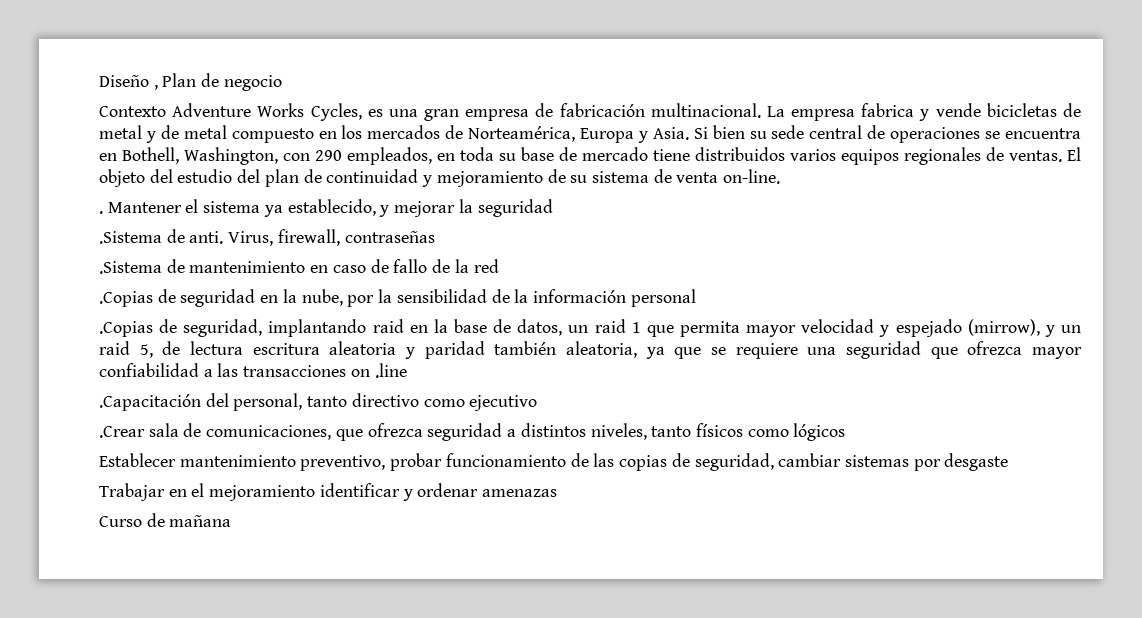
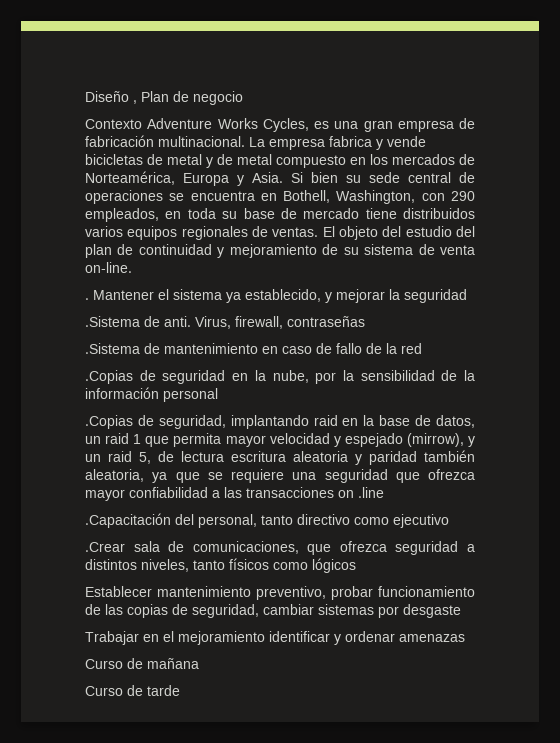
+ Curso de tarde

